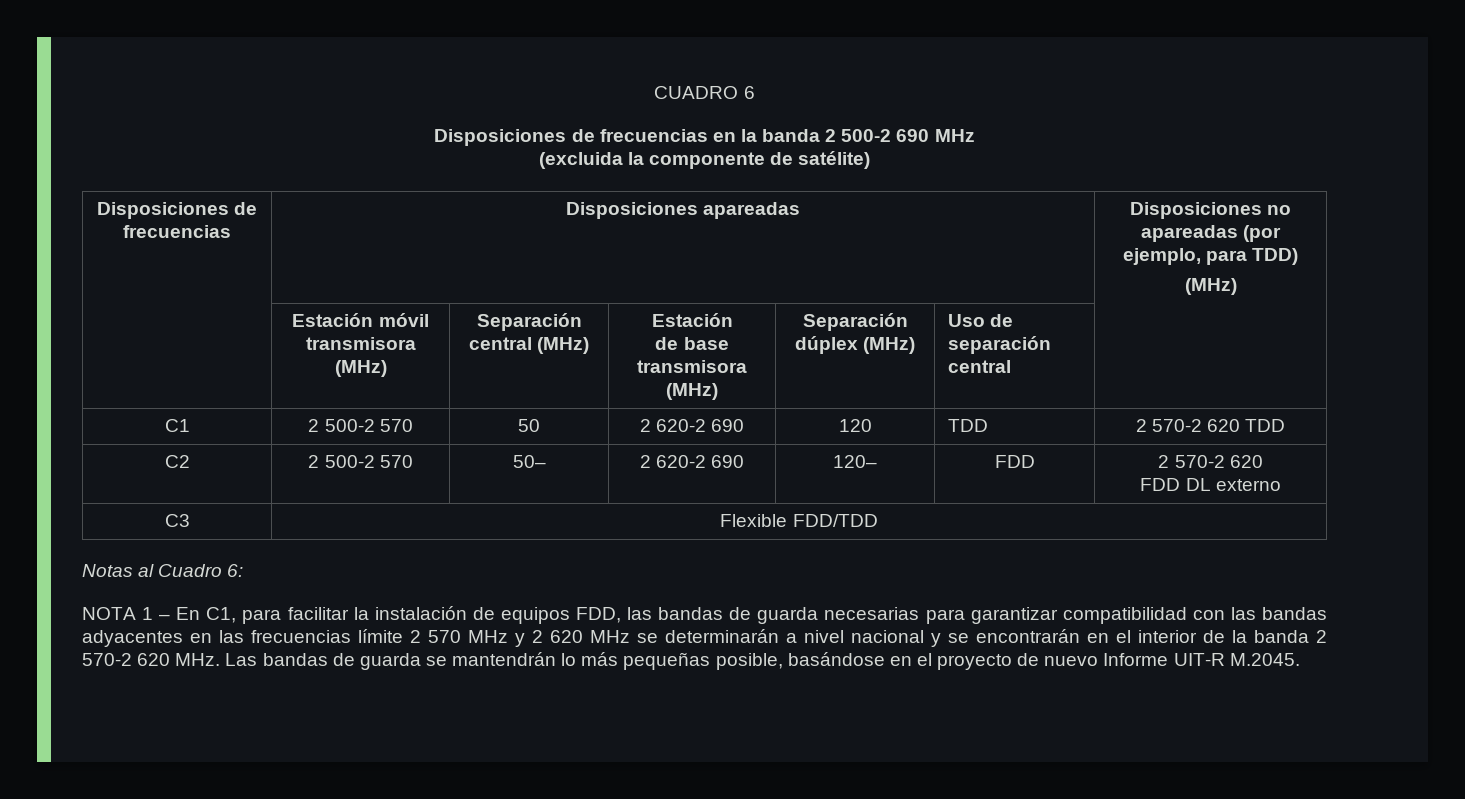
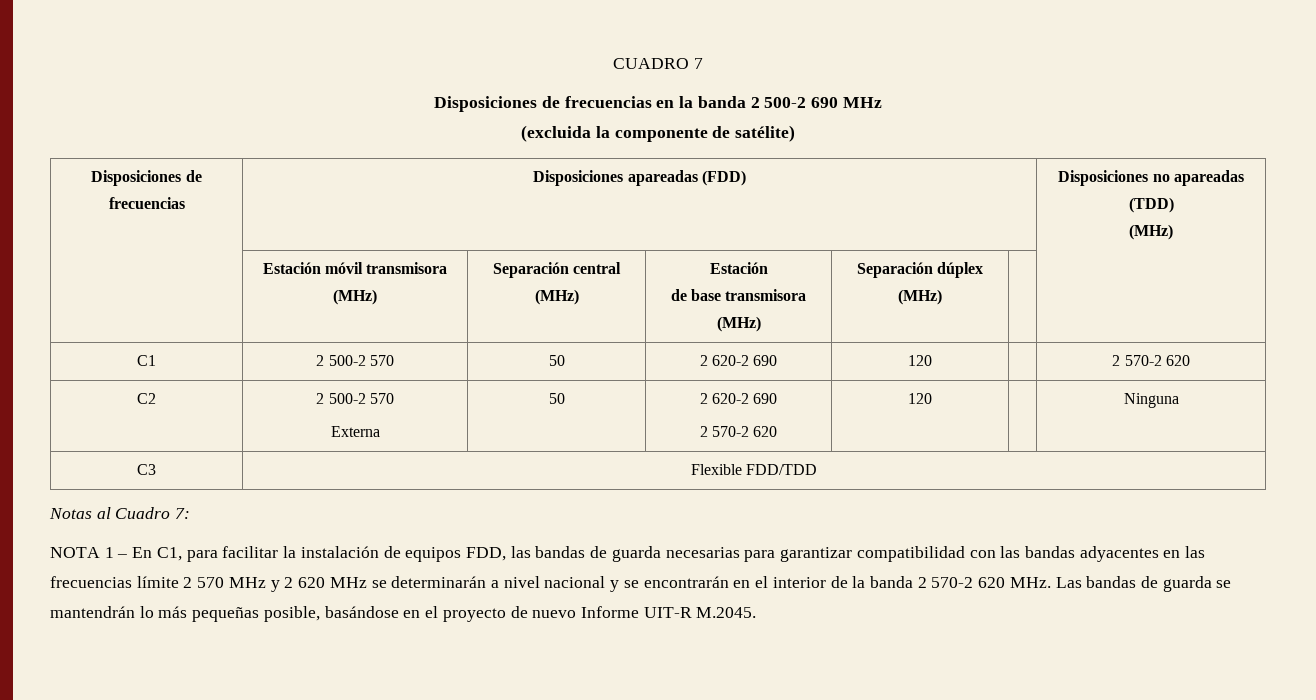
- CUADRO 6
+ CUADRO 7
- Disposiciones de frecuencias | Disposiciones apareadas | Disposiciones no apareadas (por ejemplo, para TDD)
+ Disposiciones de frecuencias | Disposiciones apareadas (FDD) | Disposiciones no apareadas (TDD)
  | Estación móvil transmisora (MHz) | Separación central (MHz) | Estación
- de base transmisora (MHz) | Separación dúplex (MHz) | Uso de separación central |
+ de base transmisora (MHz) | Separación dúplex (MHz) | |
- C1 | 2 500-2 570 | 50 | 2 620-2 690 | 120 | TDD | 2 570-2 620 TDD
+ C1 | 2 500-2 570 | 50 | 2 620-2 690 | 120 | | 2 570-2 620
- C2 | 2 500-2 570 | 50– | 2 620-2 690 | 120– | FDD | 2 570-2 620
- FDD DL externo
+ C2 | 2 500-2 570
+ Externa | 50 | 2 620-2 690
+ 2 570-2 620 | 120 | | Ninguna
- Notas al Cuadro 6:
+ Notas al Cuadro 7:

